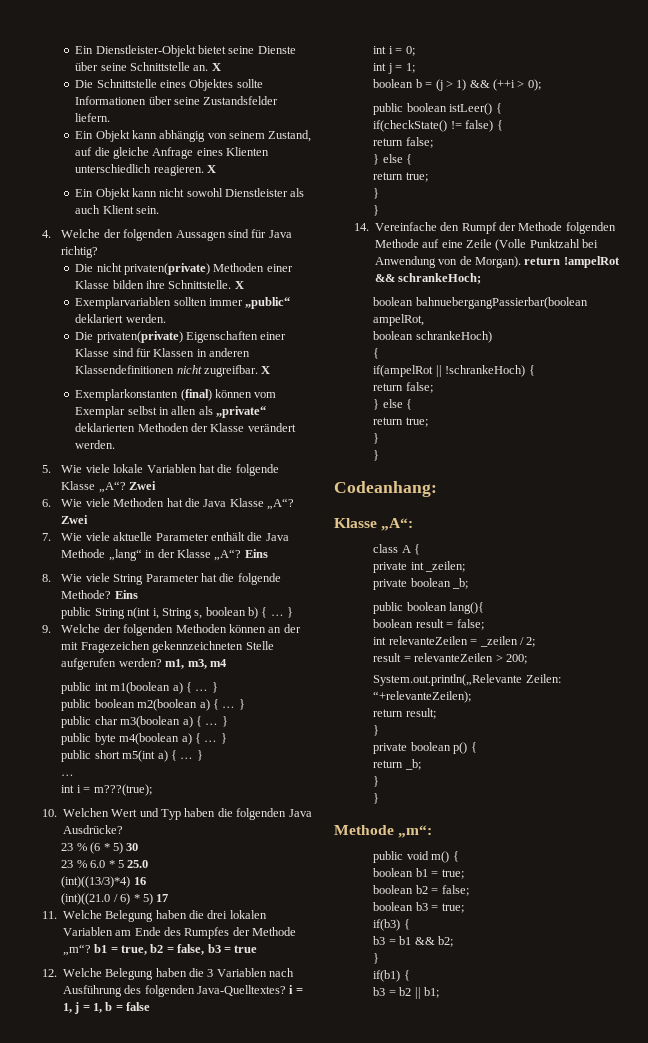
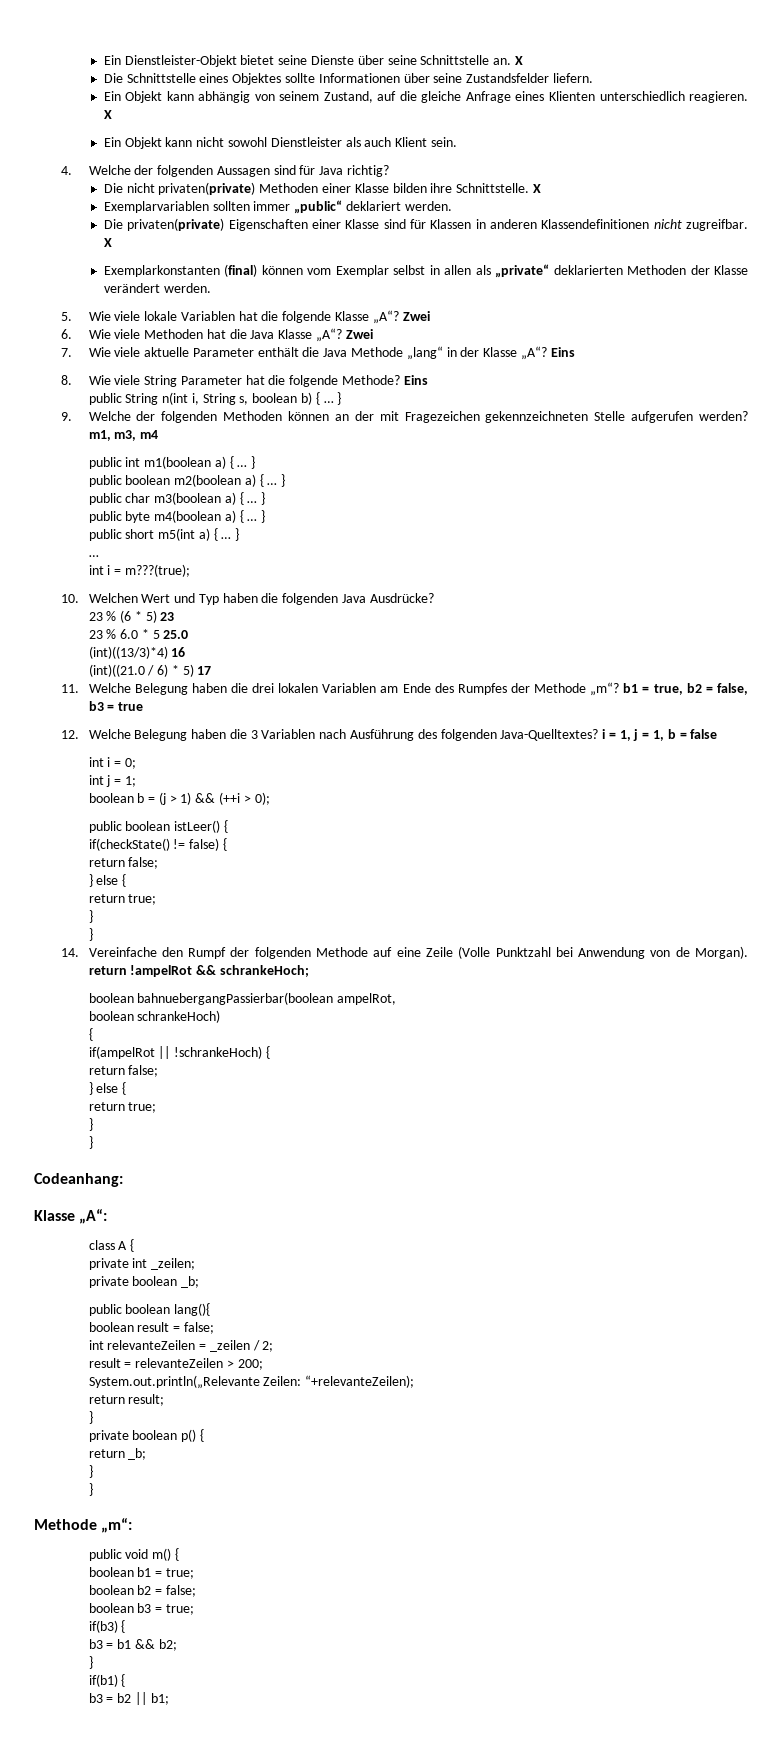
- 23 % (6 * 5) 30
+ 23 % (6 * 5) 23
- 14. Vereinfache den Rumpf der Methode folgenden Methode auf eine Zeile (Volle Punktzahl bei Anwendung von de Morgan). return !ampelRot && schrankeHoch;
+ 14. Vereinfache den Rumpf der folgenden Methode auf eine Zeile (Volle Punktzahl bei Anwendung von de Morgan). return !ampelRot && schrankeHoch;

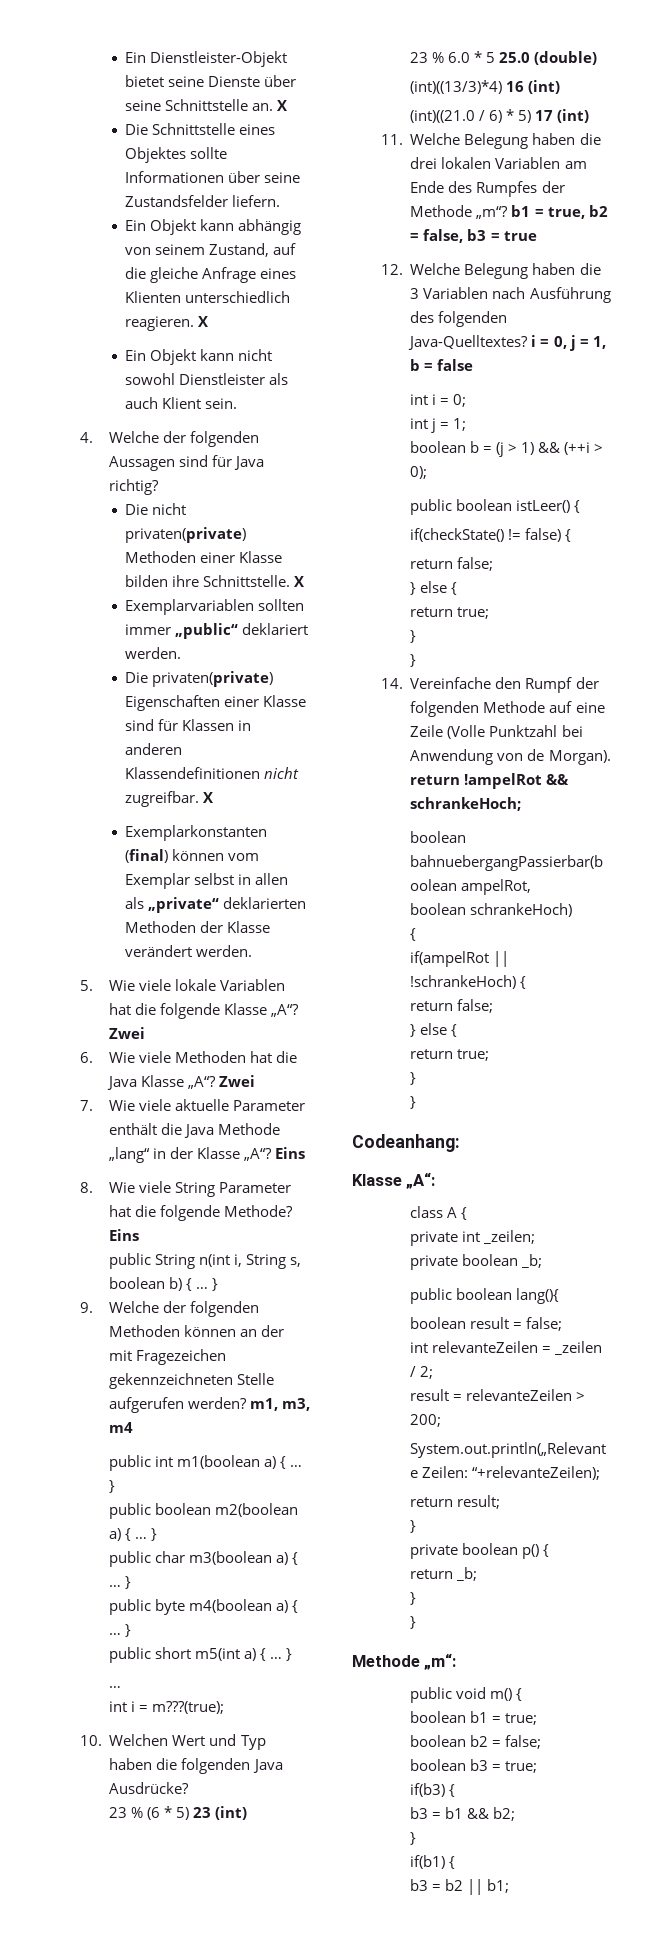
- 23 % (6 * 5) 23
+ 23 % (6 * 5) 23 (int)
- 23 % 6.0 * 5 25.0
+ 23 % 6.0 * 5 25.0 (double)
- (int)((13/3)*4) 16
+ (int)((13/3)*4) 16 (int)
- (int)((21.0 / 6) * 5) 17
+ (int)((21.0 / 6) * 5) 17 (int)
- 12. Welche Belegung haben die 3 Variablen nach Ausführung des folgenden Java-Quelltextes? i = 1, j = 1, b = false
+ 12. Welche Belegung haben die 3 Variablen nach Ausführung des folgenden Java-Quelltextes? i = 0, j = 1, b = false

